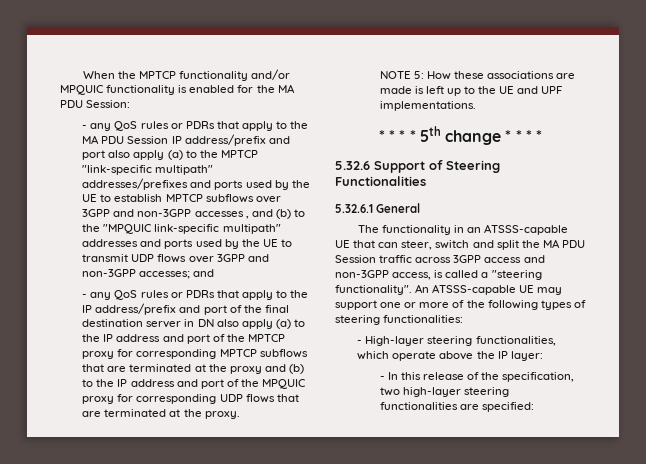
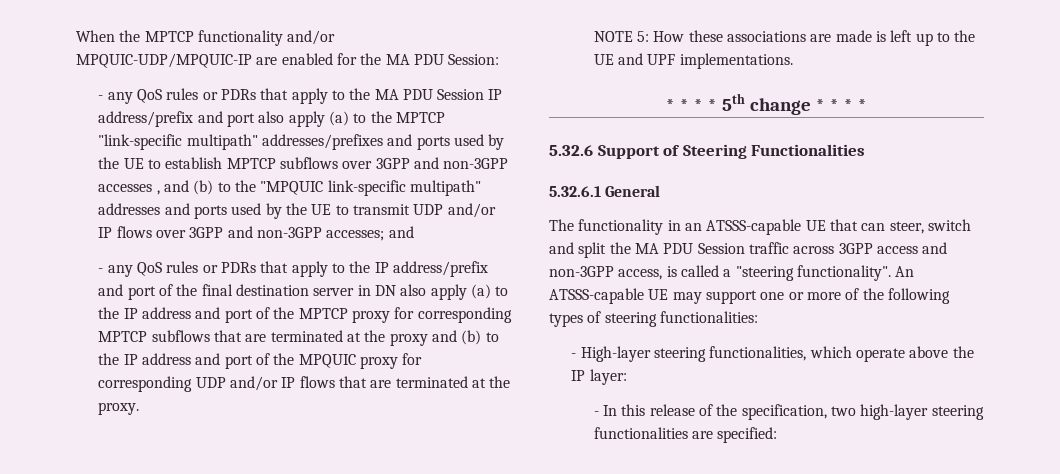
- When the MPTCP functionality and/or MPQUIC functionality is enabled for the MA PDU Session:
+ When the MPTCP functionality and/or MPQUIC-UDP/MPQUIC-IP are enabled for the MA PDU Session:
- - any QoS rules or PDRs that apply to the MA PDU Session IP address/prefix and port also apply (a) to the MPTCP "link-specific multipath" addresses/prefixes and ports used by the UE to establish MPTCP subflows over 3GPP and non-3GPP accesses , and (b) to the "MPQUIC link-specific multipath" addresses and ports used by the UE to transmit UDP flows over 3GPP and non-3GPP accesses;
+ - any QoS rules or PDRs that apply to the MA PDU Session IP address/prefix and port also apply (a) to the MPTCP "link-specific multipath" addresses/prefixes and ports used by the UE to establish MPTCP subflows over 3GPP and non-3GPP accesses , and (b) to the "MPQUIC link-specific multipath" addresses and ports used by the UE to transmit UDP and/or IP flows over 3GPP and non-3GPP accesses;
- - any QoS rules or PDRs that apply to the IP address/prefix and port of the final destination server in DN also apply (a) to the IP address and port of the MPTCP proxy for corresponding MPTCP subflows that are terminated at the proxy and (b) to the IP address and port of the MPQUIC proxy for corresponding UDP flows that are terminated at the proxy.
+ - any QoS rules or PDRs that apply to the IP address/prefix and port of the final destination server in DN also apply (a) to the IP address and port of the MPTCP proxy for corresponding MPTCP subflows that are terminated at the proxy and (b) to the IP address and port of the MPQUIC proxy for corresponding UDP and/or IP flows that are terminated at the proxy.

